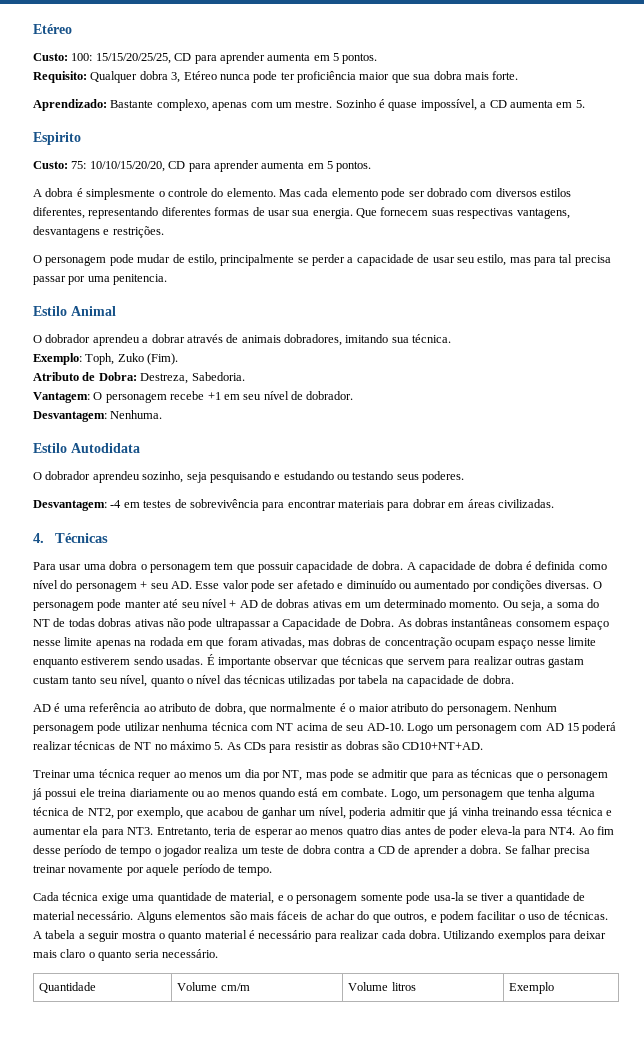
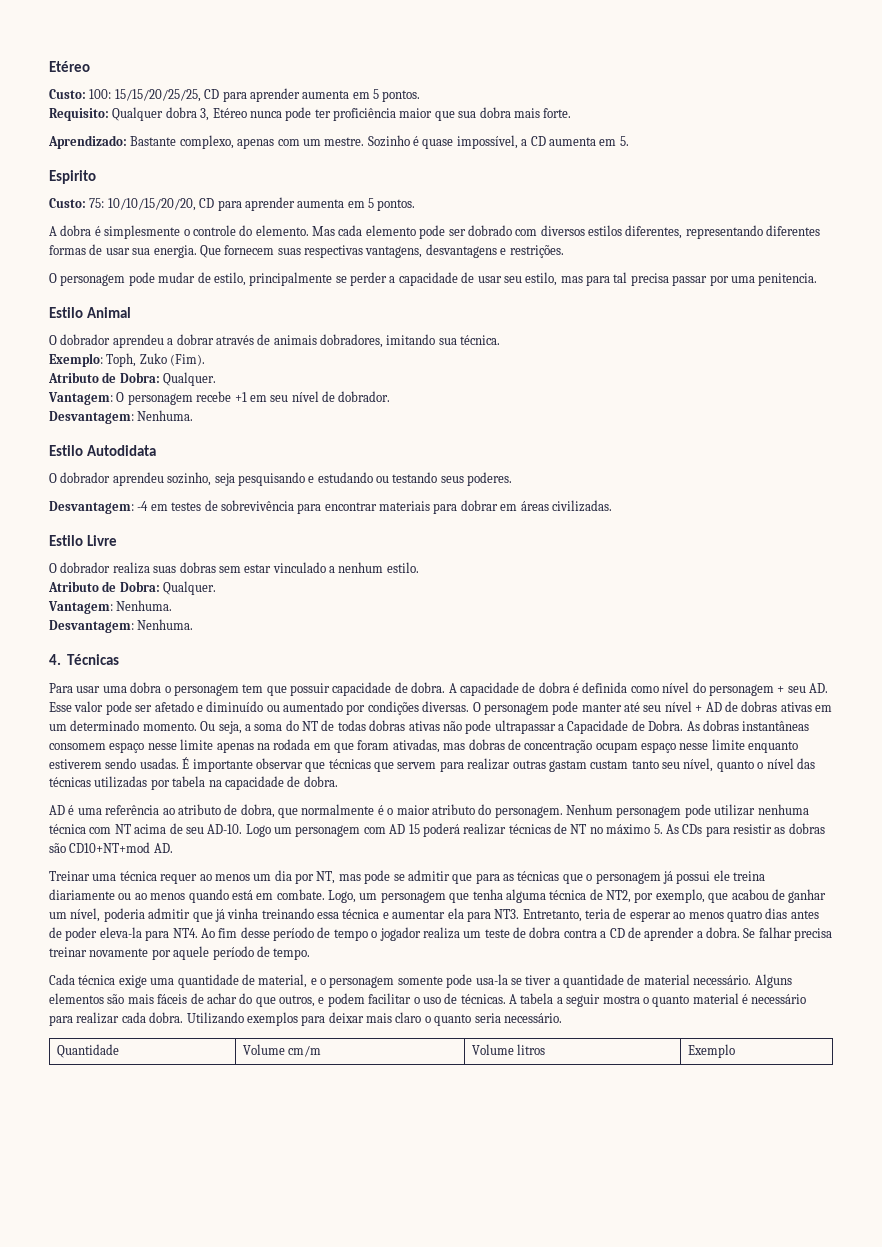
  Exemplo: Toph, Zuko (Fim).
- Atributo de Dobra: Destreza, Sabedoria.
+ Atributo de Dobra: Qualquer.
+ Estilo Livre
+ O dobrador realiza suas dobras sem estar vinculado a nenhum estilo.
+ Atributo de Dobra: Qualquer.
+ Vantagem: Nenhuma.
+ Desvantagem: Nenhuma.
- Logo um personagem com AD 15 poderá realizar técnicas de NT no máximo 5. As CDs para resistir as dobras são CD10+NT+AD.
+ Logo um personagem com AD 15 poderá realizar técnicas de NT no máximo 5. As CDs para resistir as dobras são CD10+NT+mod AD.

